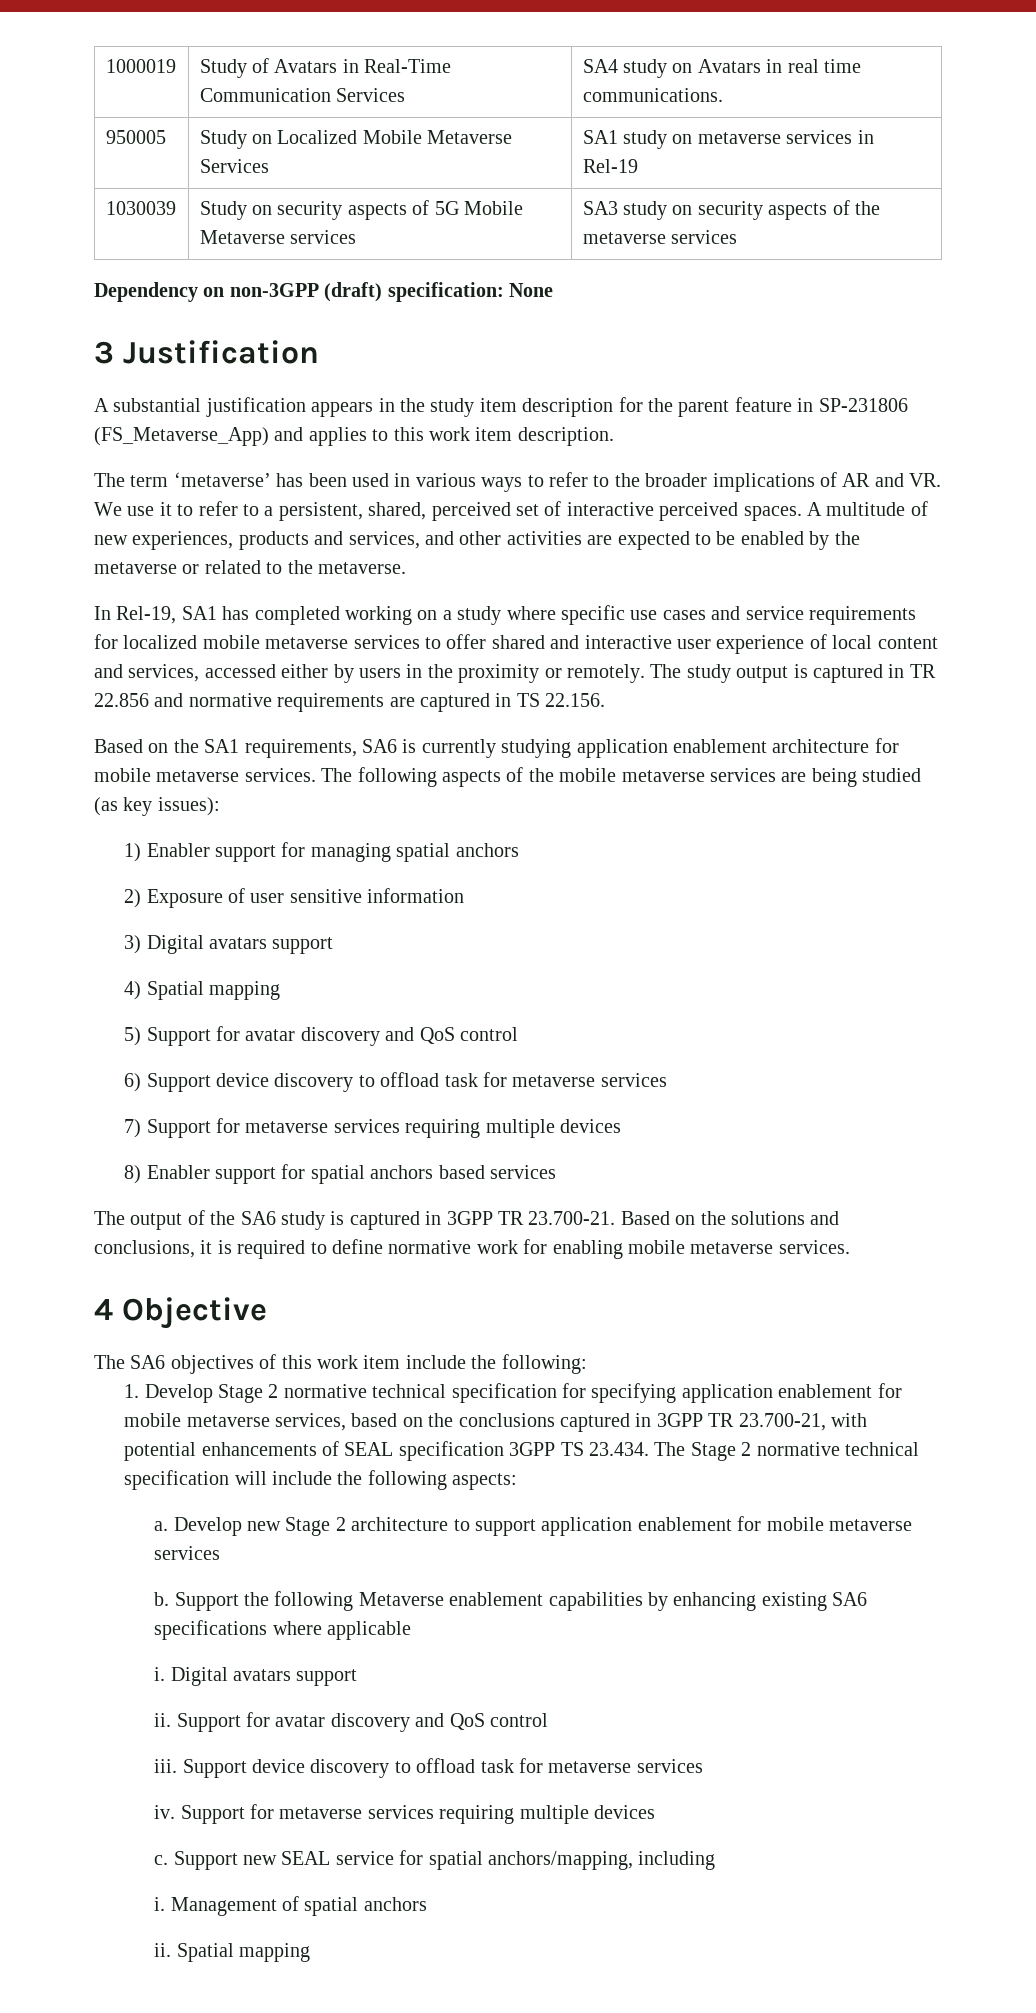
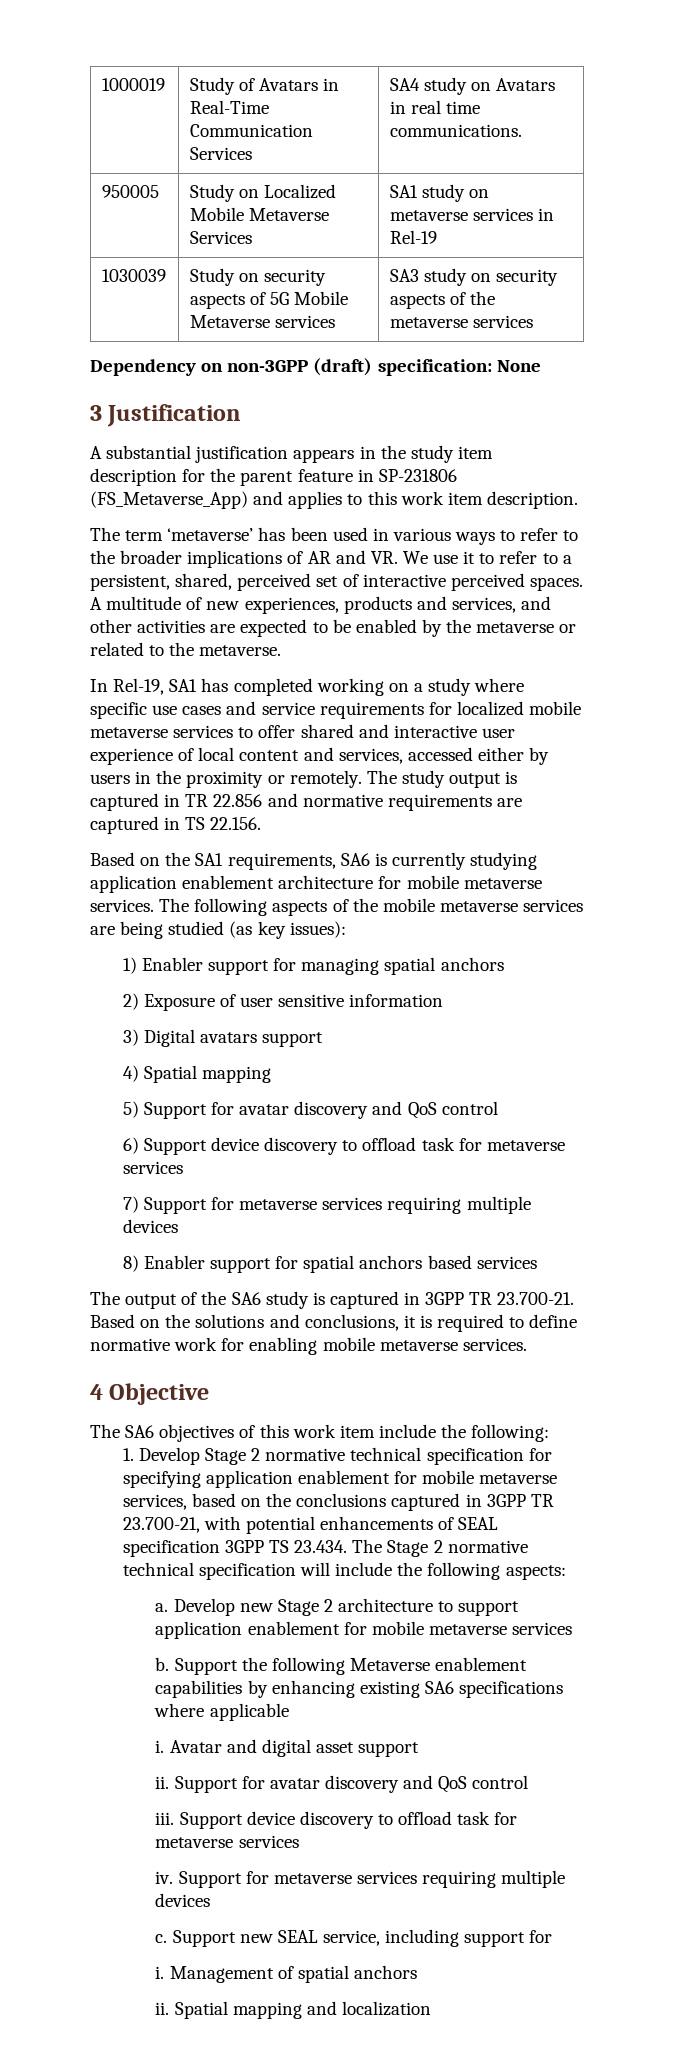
- i. Digital avatars support
+ i. Avatar and digital asset support
- Support new SEAL service for spatial anchors/mapping, including
+ Support new SEAL service, including support for
- ii. Spatial mapping
+ ii. Spatial mapping and localization

